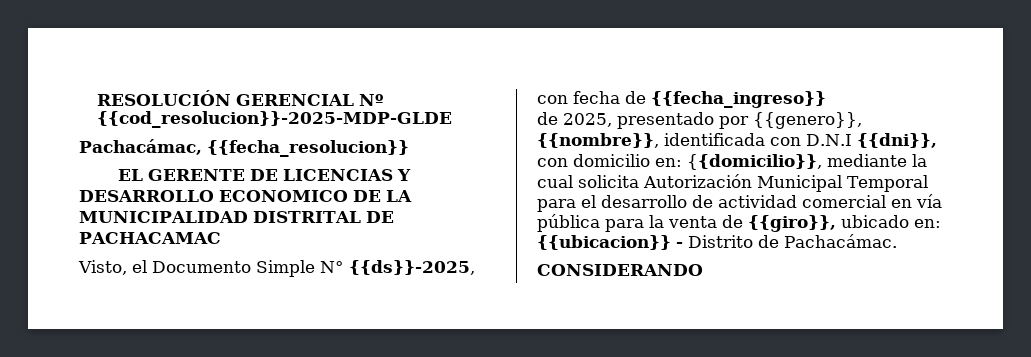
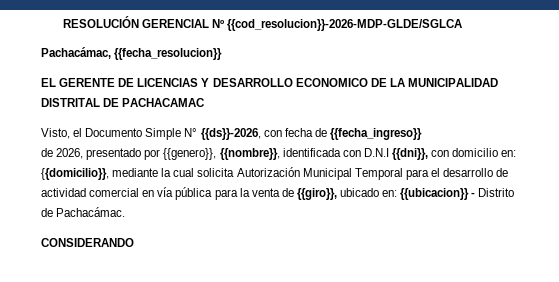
- RESOLUCIÓN GERENCIAL Nº {{cod_resolucion}}-2025-MDP-GLDE
+ RESOLUCIÓN GERENCIAL Nº {{cod_resolucion}}-2026-MDP-GLDE/SGLCA
- Visto, el Documento Simple N° {{ds}}-2025, con fecha de {{fecha_ingreso}}
+ Visto, el Documento Simple N° {{ds}}-2026, con fecha de {{fecha_ingreso}}
- de 2025, presentado por {{genero}}, {{nombre}}, identificada con D.N.I {{dni}}, con domicilio en: {{domicilio}}, mediante la cual solicita Autorización Municipal Temporal para el desarrollo de actividad comercial en vía pública para la venta de {{giro}}, ubicado en: {{ubicacion}} - Distrito de Pachacámac.
+ de 2026, presentado por {{genero}}, {{nombre}}, identificada con D.N.I {{dni}}, con domicilio en: {{domicilio}}, mediante la cual solicita Autorización Municipal Temporal para el desarrollo de actividad comercial en vía pública para la venta de {{giro}}, ubicado en: {{ubicacion}} - Distrito de Pachacámac.

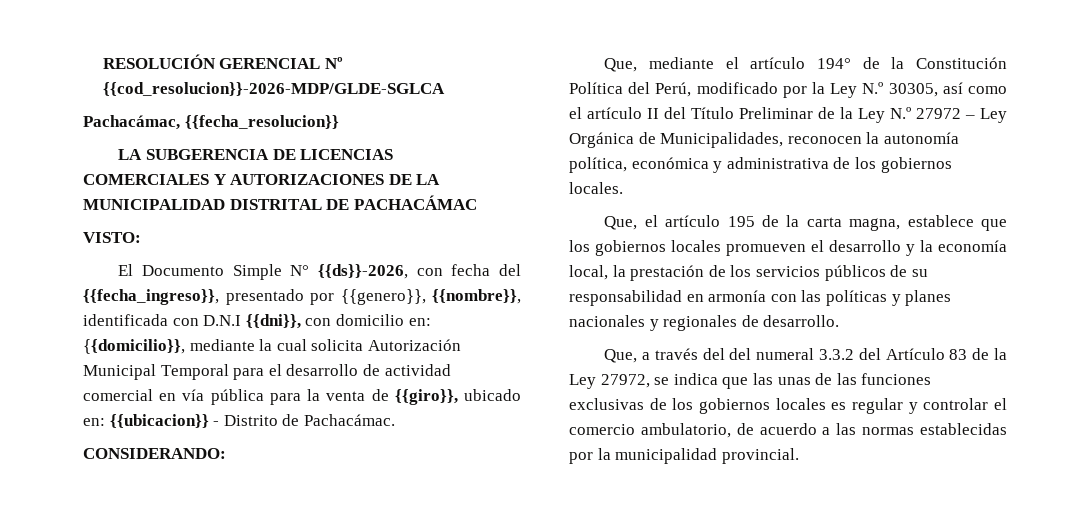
- RESOLUCIÓN GERENCIAL Nº {{cod_resolucion}}-2026-MDP-GLDE/SGLCA
+ RESOLUCIÓN GERENCIAL Nº {{cod_resolucion}}-2026-MDP/GLDE-SGLCA
- EL GERENTE DE LICENCIAS Y DESARROLLO ECONOMICO DE LA MUNICIPALIDAD DISTRITAL DE PACHACAMAC
- Visto, el Documento Simple N° {{ds}}-2026, con fecha de {{fecha_ingreso}}
- de 2026, presentado por {{genero}}, {{nombre}}, identificada con D.N.I {{dni}}, con domicilio en: {{domicilio}}, mediante la cual solicita Autorización Municipal Temporal para el desarrollo de actividad comercial en vía pública para la venta de {{giro}}, ubicado en: {{ubicacion}} - Distrito de Pachacámac.
+ LA SUBGERENCIA DE LICENCIAS COMERCIALES Y AUTORIZACIONES DE LA MUNICIPALIDAD DISTRITAL DE PACHACÁMAC
+ VISTO:
+ El Documento Simple N° {{ds}}-2026, con fecha del {{fecha_ingreso}}, presentado por {{genero}}, {{nombre}}, identificada con D.N.I {{dni}}, con domicilio en: {{domicilio}}, mediante la cual solicita Autorización Municipal Temporal para el desarrollo de actividad comercial en vía pública para la venta de {{giro}}, ubicado en: {{ubicacion}} - Distrito de Pachacámac.
- CONSIDERANDO
+ CONSIDERANDO:
+ Que, mediante el artículo 194° de la Constitución Política del Perú, modificado por la Ley N.º 30305, así como el artículo II del Título Preliminar de la Ley N.º 27972 – Ley Orgánica de Municipalidades, reconocen la autonomía política, económica y administrativa de los gobiernos locales.
+ Que, el artículo 195 de la carta magna, establece que los gobiernos locales promueven el desarrollo y la economía local, la prestación de los servicios públicos de su responsabilidad en armonía con las políticas y planes nacionales y regionales de desarrollo.
+ Que, a través del del numeral 3.3.2 del Artículo 83 de la Ley 27972, se indica que las unas de las funciones exclusivas de los gobiernos locales es regular y controlar el comercio ambulatorio, de acuerdo a las normas establecidas por la municipalidad provincial.

